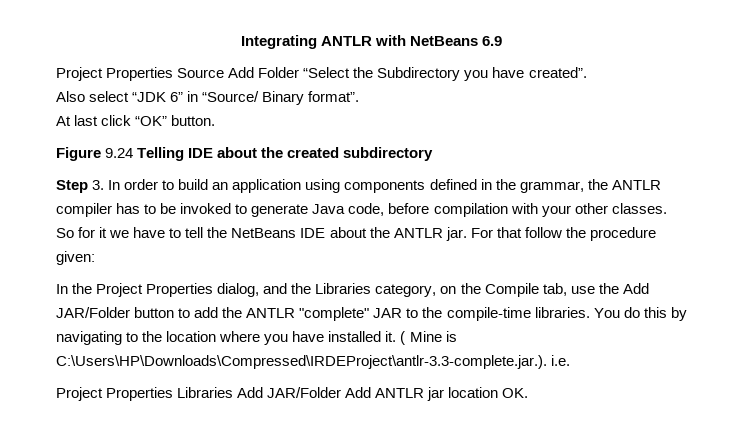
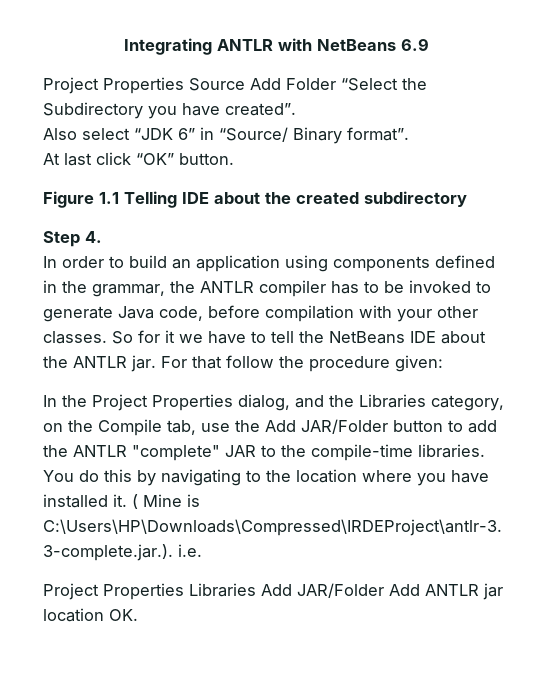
- Figure 9.24 Telling IDE about the created subdirectory
+ Figure 1.1 Telling IDE about the created subdirectory
- Step 3. In order to build an application using components defined in the grammar, the ANTLR compiler has to be invoked to generate Java code, before compilation with your other classes.
+ Step 4.
+ In order to build an application using components defined in the grammar, the ANTLR compiler has to be invoked to generate Java code, before compilation with your other classes.

